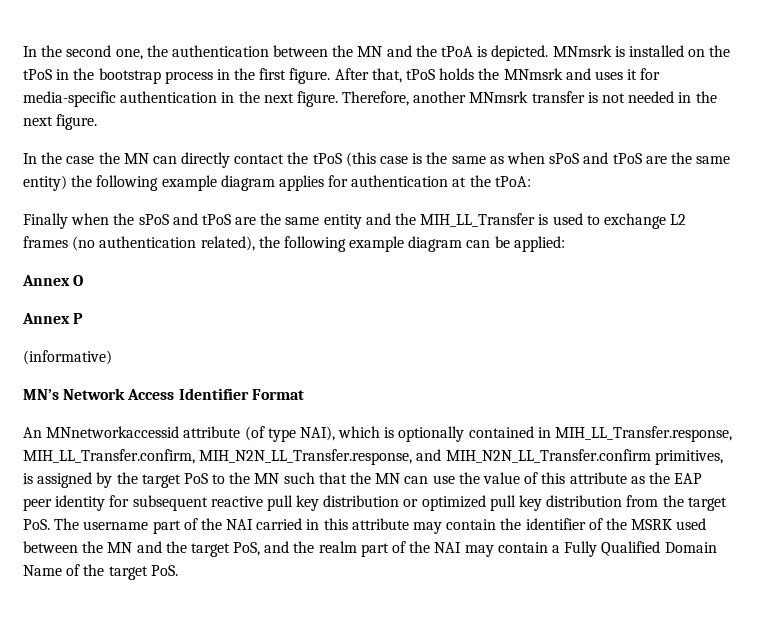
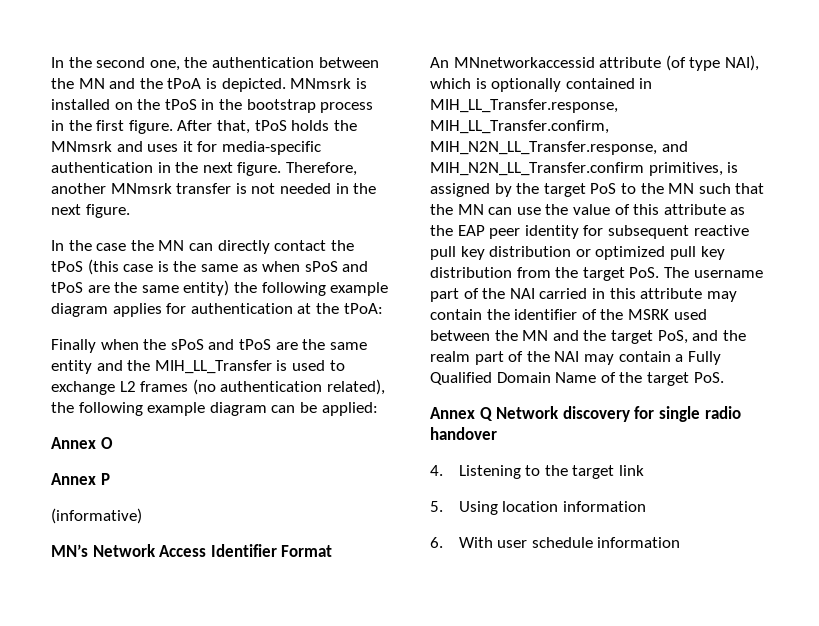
+ Annex Q Network discovery for single radio handover
+ 4. Listening to the target link
+ 5. Using location information
+ 6. With user schedule information

